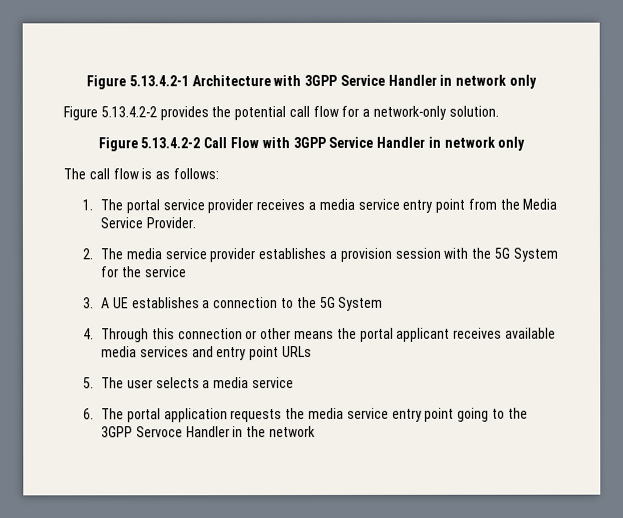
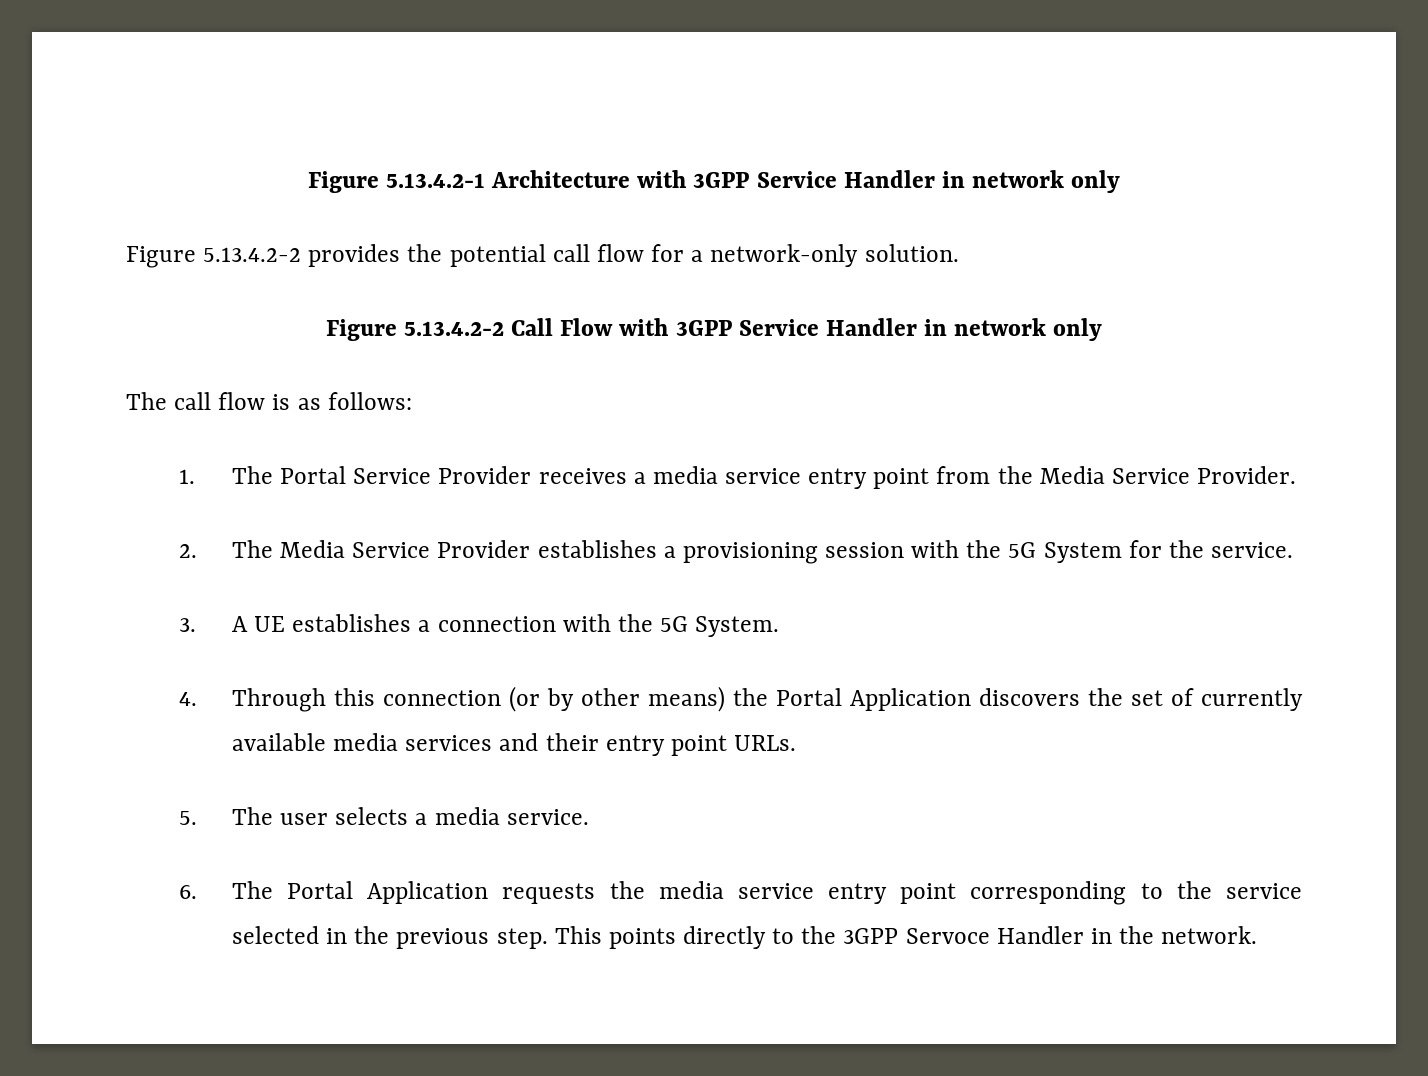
- 1. The portal service provider receives a media service entry point from the Media Service Provider.
+ 1. The Portal Service Provider receives a media service entry point from the Media Service Provider.
- 2. The media service provider establishes a provision session with the 5G System for the service
+ 2. The Media Service Provider establishes a provisioning session with the 5G System for the service.
- 3. A UE establishes a connection to the 5G System
+ 3. A UE establishes a connection with the 5G System.
- 4. Through this connection or other means the portal applicant receives available media services and entry point URLs
+ 4. Through this connection (or by other means) the Portal Application discovers the set of currently available media services and their entry point URLs.
- 5. The user selects a media service
+ 5. The user selects a media service.
- 6. The portal application requests the media service entry point going to the 3GPP Servoce Handler in the network
+ 6. The Portal Application requests the media service entry point corresponding to the service selected in the previous step. This points directly to the 3GPP Servoce Handler in the network.

